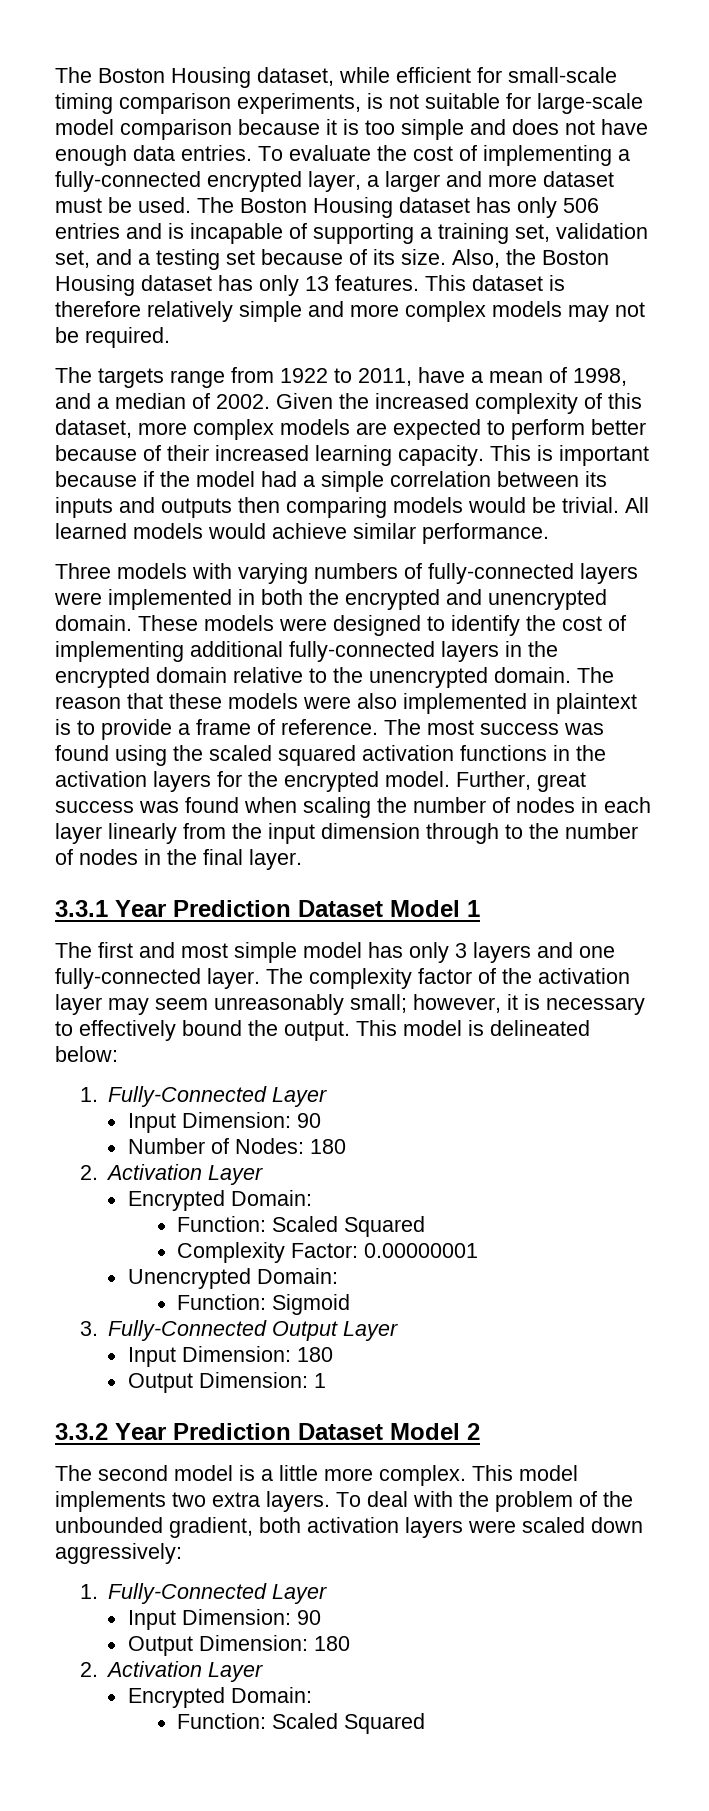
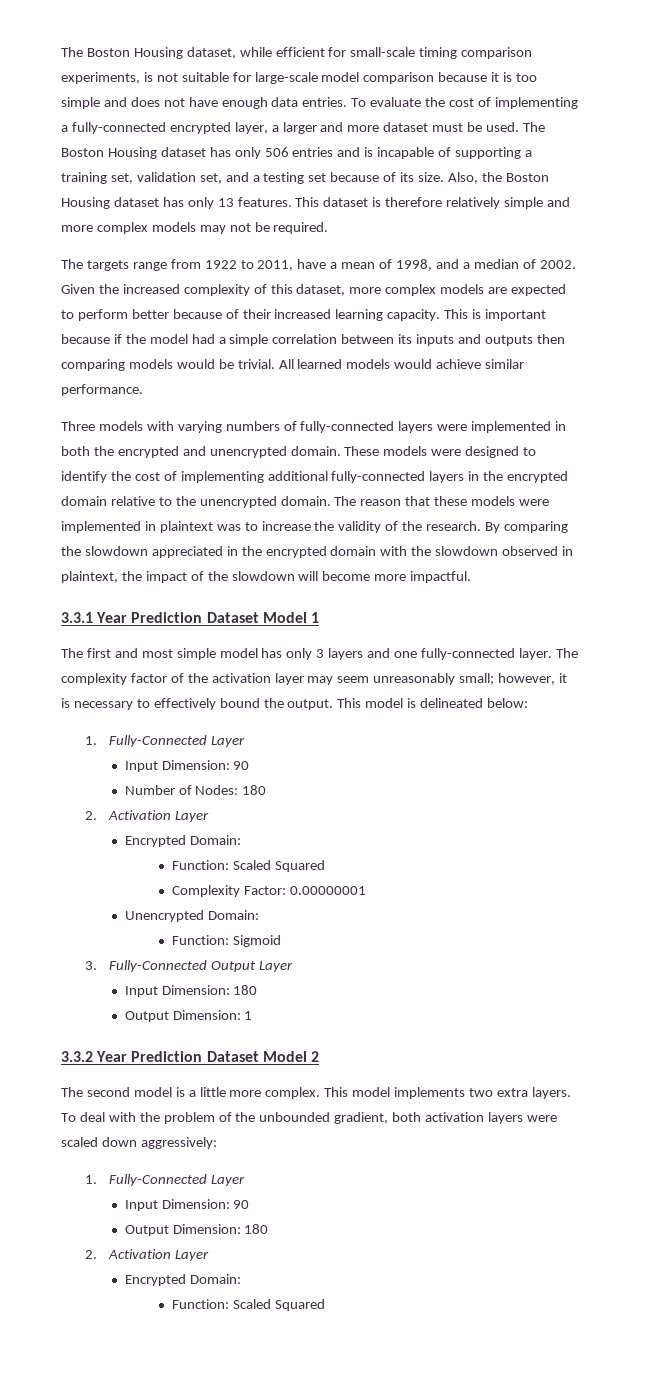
- The reason that these models were also implemented in plaintext is to provide a frame of reference. The most success was found using the scaled squared activation functions in the activation layers for the encrypted model. Further, great success was found when scaling the number of nodes in each layer linearly from the input dimension through to the number of nodes in the final layer.
+ The reason that these models were implemented in plaintext was to increase the validity of the research. By comparing the slowdown appreciated in the encrypted domain with the slowdown observed in plaintext, the impact of the slowdown will become more impactful.

